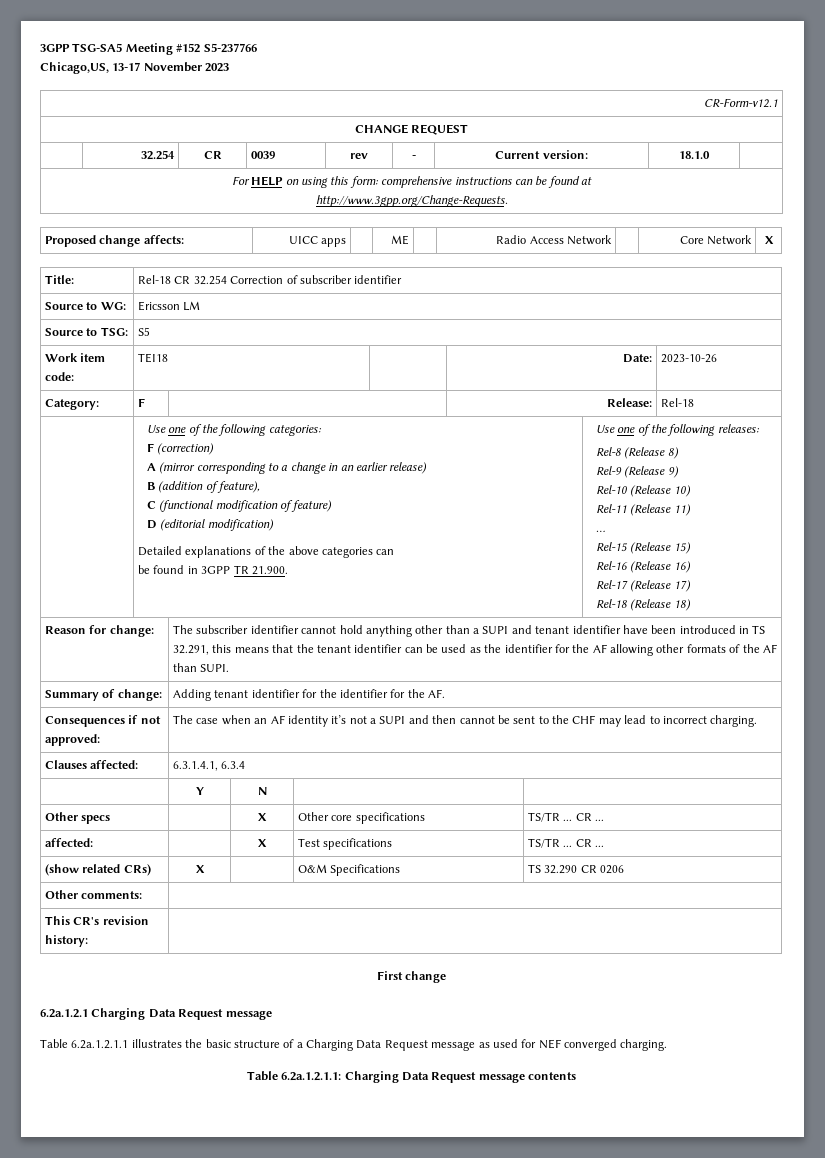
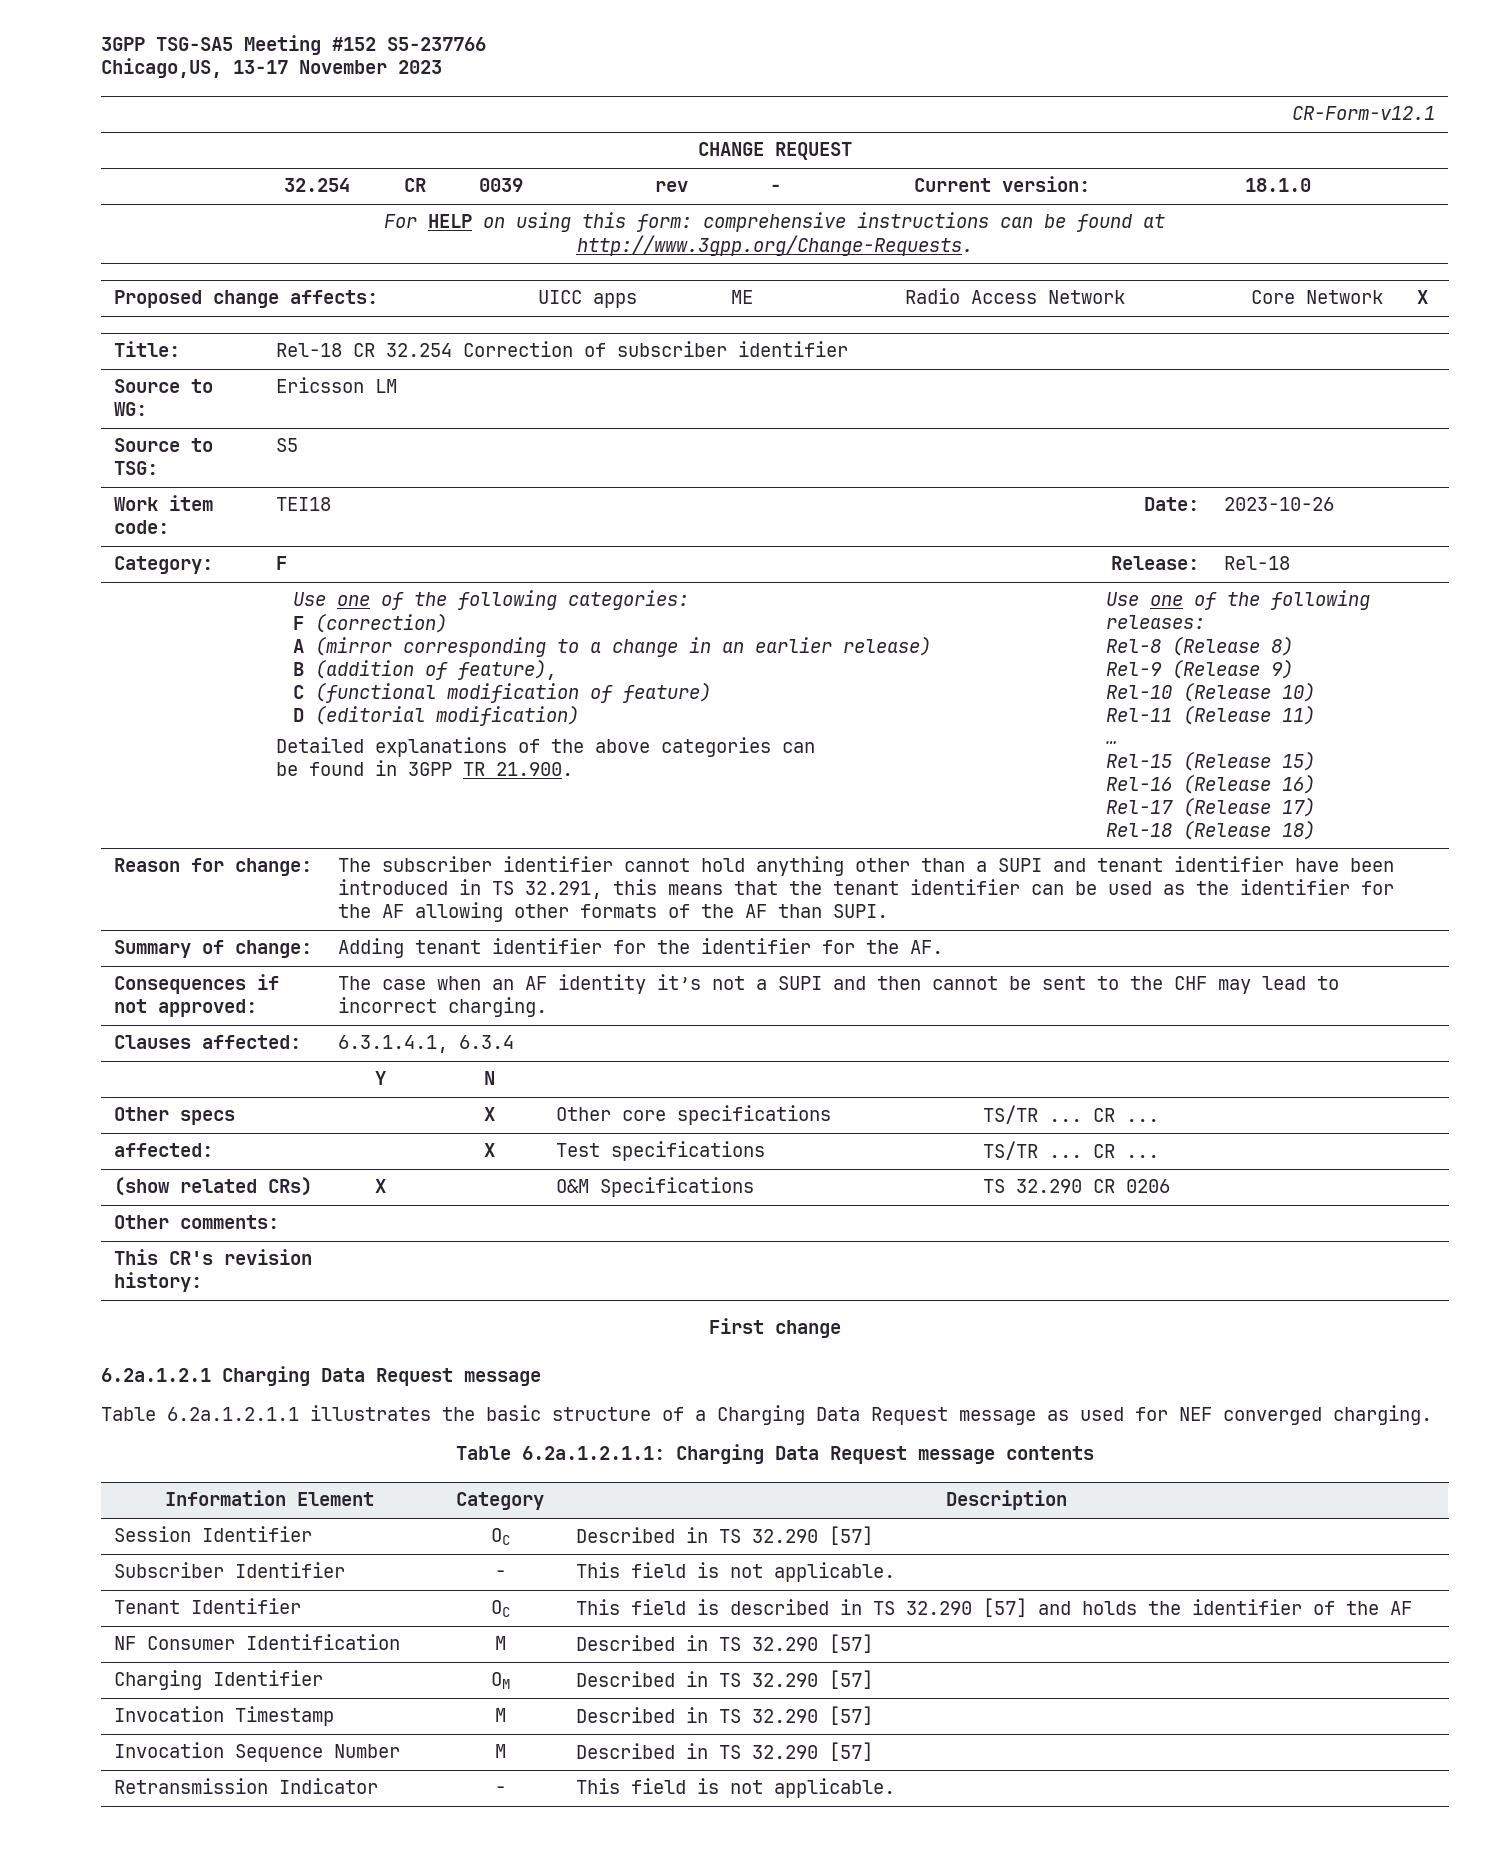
+ Information Element | Category | Description
+ Session Identifier | OC | Described in TS 32.290 [57]
+ Subscriber Identifier | - | This field is not applicable.
+ Tenant Identifier | OC | This field is described in TS 32.290 [57] and holds the identifier of the AF
+ NF Consumer Identification | M | Described in TS 32.290 [57]
+ Charging Identifier | OM | Described in TS 32.290 [57]
+ Invocation Timestamp | M | Described in TS 32.290 [57]
+ Invocation Sequence Number | M | Described in TS 32.290 [57]
+ Retransmission Indicator | - | This field is not applicable.

